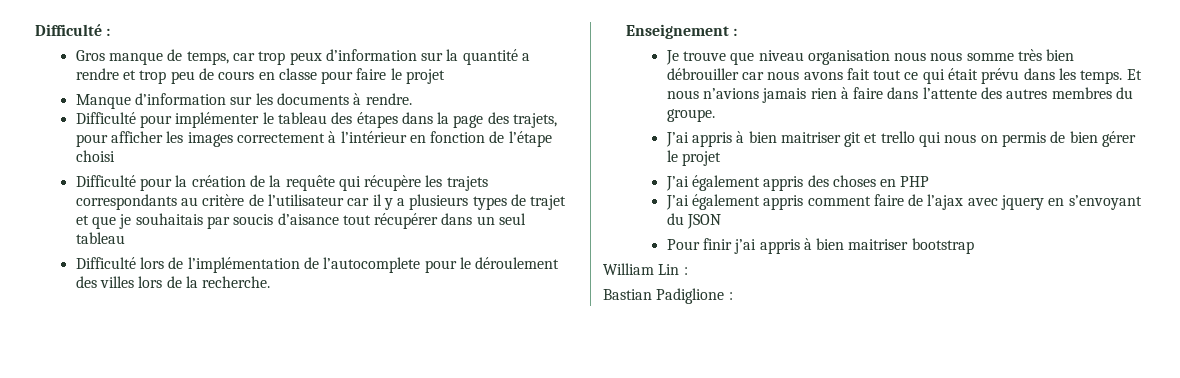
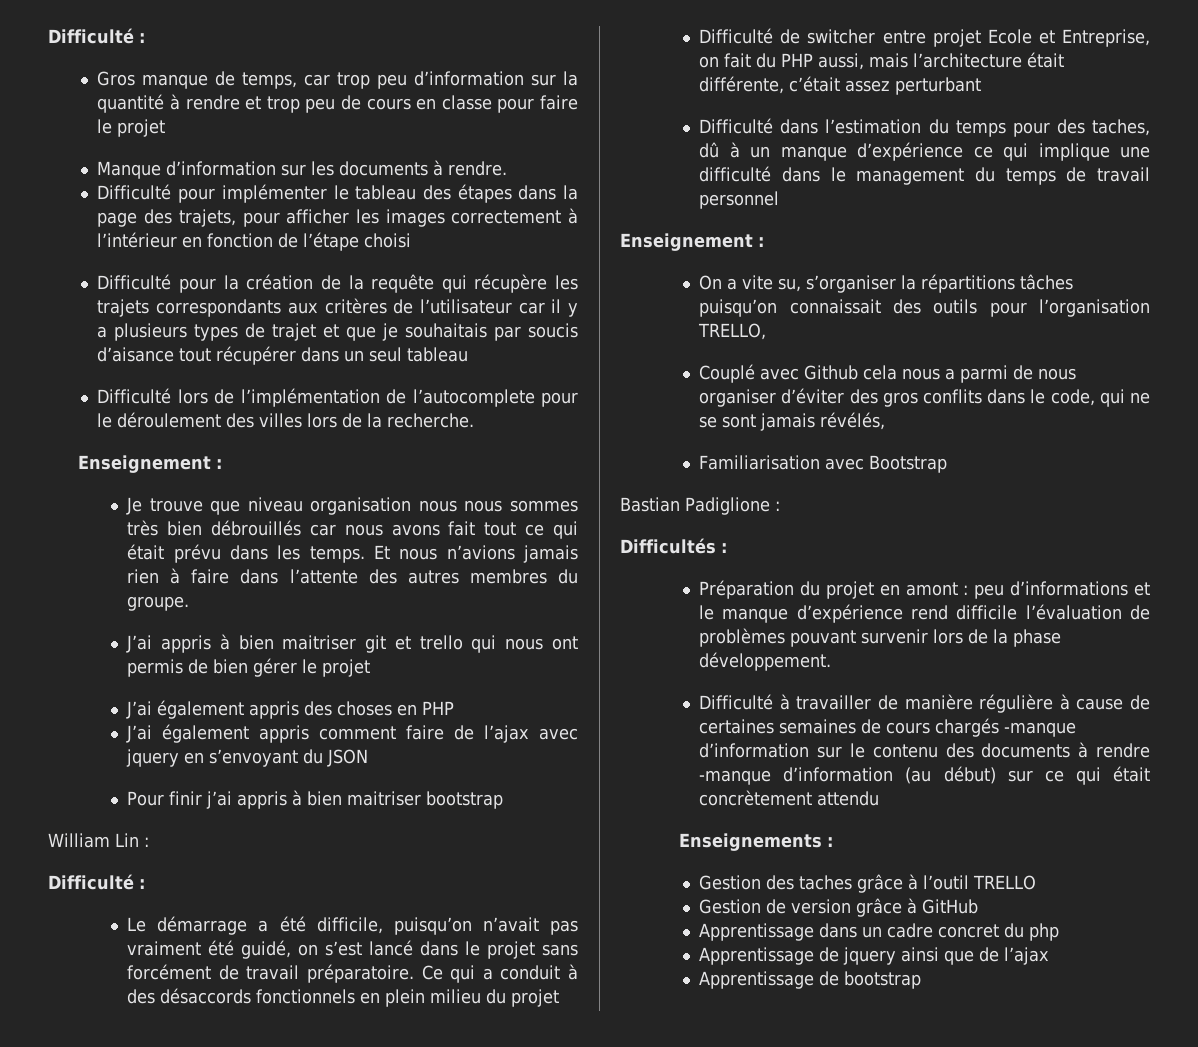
- Gros manque de temps, car trop peux d’information sur la quantité a rendre et trop peu de cours en classe pour faire le projet
+ Gros manque de temps, car trop peu d’information sur la quantité à rendre et trop peu de cours en classe pour faire le projet
- Difficulté pour la création de la requête qui récupère les trajets correspondants au critère de l’utilisateur car il y a plusieurs types de trajet et que je souhaitais par soucis d’aisance tout récupérer dans un seul tableau
+ Difficulté pour la création de la requête qui récupère les trajets correspondants aux critères de l’utilisateur car il y a plusieurs types de trajet et que je souhaitais par soucis d’aisance tout récupérer dans un seul tableau
- Je trouve que niveau organisation nous nous somme très bien débrouiller car nous avons fait tout ce qui était prévu dans les temps.
+ Je trouve que niveau organisation nous nous sommes très bien débrouillés car nous avons fait tout ce qui était prévu dans les temps.
- J’ai appris à bien maitriser git et trello qui nous on permis de bien gérer le projet
+ J’ai appris à bien maitriser git et trello qui nous ont permis de bien gérer le projet
  William Lin :
+ Difficulté :
+ Le démarrage a été difficile, puisqu’on n’avait pas vraiment été guidé, on s’est lancé dans le projet sans forcément de travail préparatoire. Ce qui a conduit à des désaccords fonctionnels en plein milieu du projet
+ Difficulté de switcher entre projet Ecole et Entreprise, on fait du PHP aussi, mais l’architecture était différente, c’était assez perturbant
+ Difficulté dans l’estimation du temps pour des taches, dû à un manque d’expérience ce qui implique une difficulté dans le management du temps de travail personnel
+ Enseignement :
+ On a vite su, s’organiser la répartitions tâches puisqu’on connaissait des outils pour l’organisation TRELLO,
+ Couplé avec Github cela nous a parmi de nous organiser d’éviter des gros conflits dans le code, qui ne se sont jamais révélés,
+ Familiarisation avec Bootstrap
  Bastian Padiglione :
+ Difficultés :
+ Préparation du projet en amont : peu d’informations et le manque d’expérience rend difficile l’évaluation de problèmes pouvant survenir lors de la phase développement.
+ Difficulté à travailler de manière régulière à cause de certaines semaines de cours chargés -manque d’information sur le contenu des documents à rendre -manque d’information (au début) sur ce qui était concrètement attendu
+ Enseignements :
+ Gestion des taches grâce à l’outil TRELLO
+ Gestion de version grâce à GitHub
+ Apprentissage dans un cadre concret du php
+ Apprentissage de jquery ainsi que de l’ajax
+ Apprentissage de bootstrap

